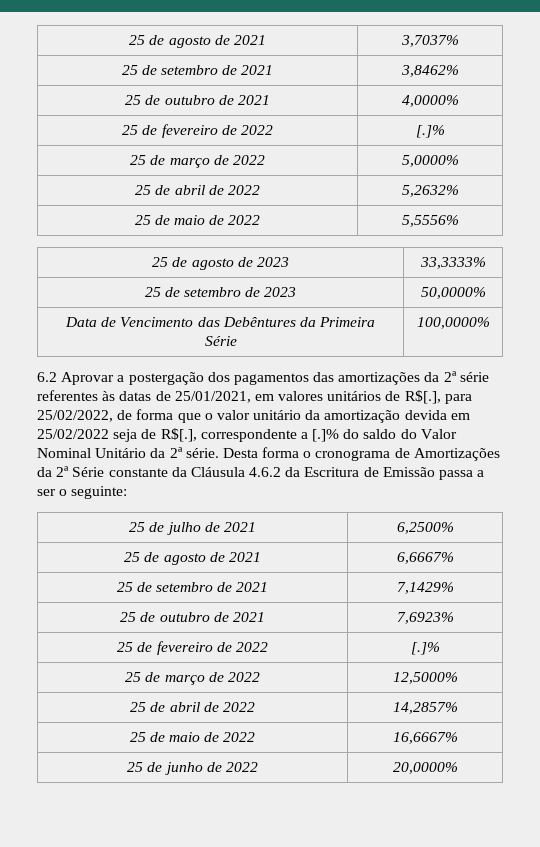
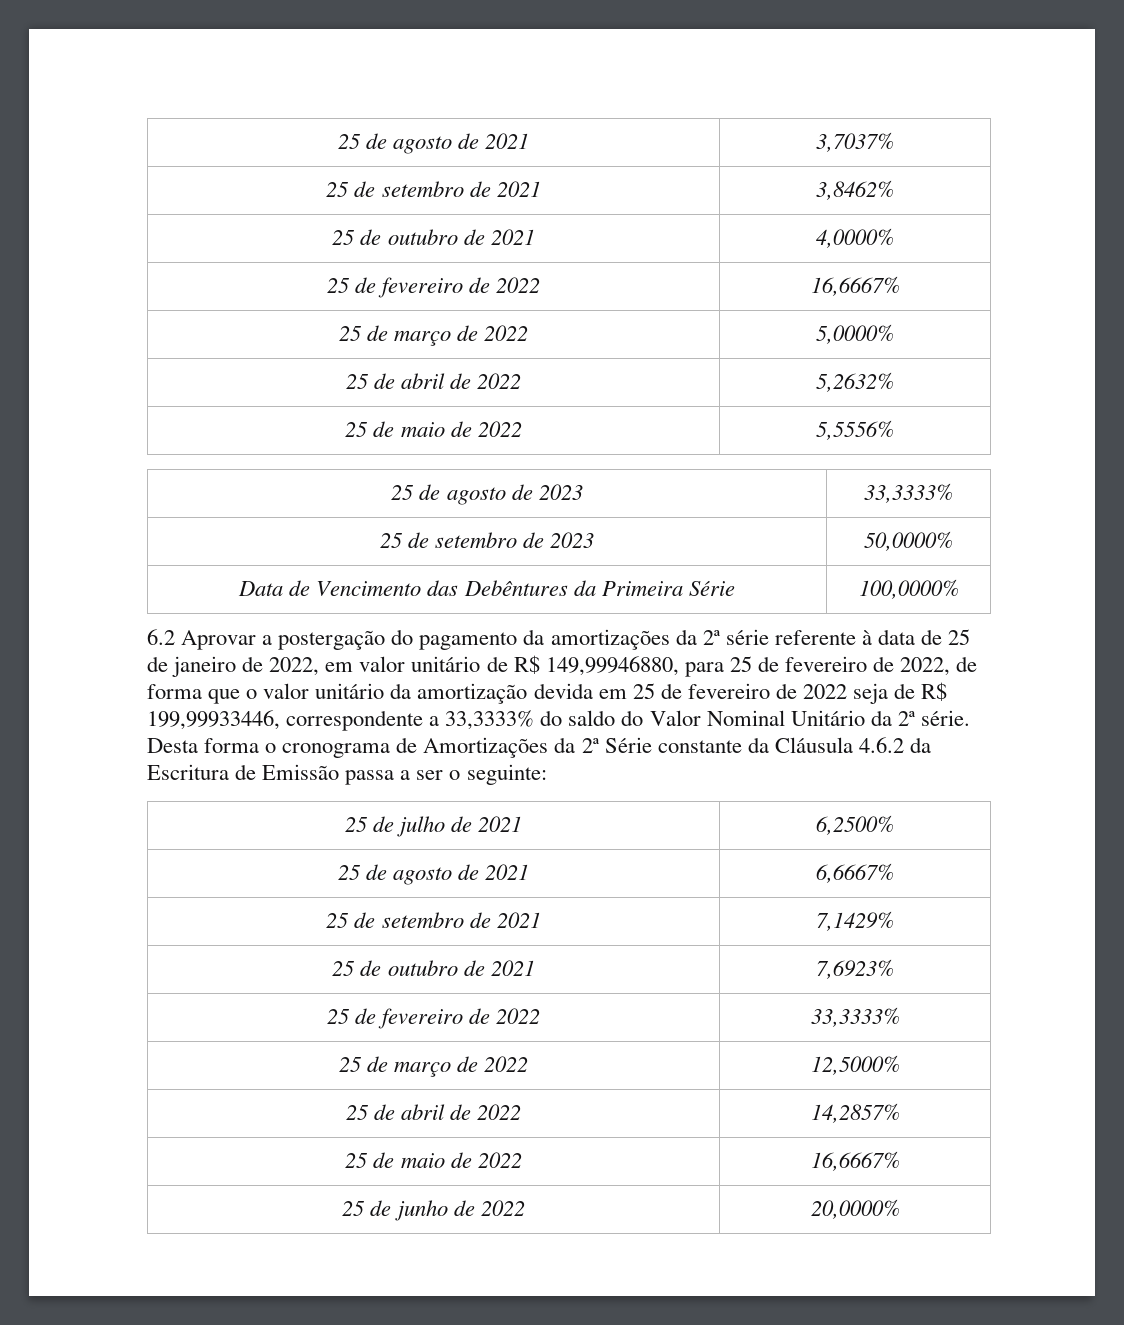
  25 de outubro de 2021 | 4,0000%
- 25 de fevereiro de 2022 | [.]%
+ 25 de fevereiro de 2022 | 16,6667%
- 6.2 Aprovar a postergação dos pagamentos das amortizações da 2ª série referentes às datas de 25/01/2021, em valores unitários de R$[.], para 25/02/2022, de forma que o valor unitário da amortização devida em 25/02/2022 seja de R$[.], correspondente a [.]% do saldo do Valor Nominal Unitário da 2ª série.
+ 6.2 Aprovar a postergação do pagamento da amortizações da 2ª série referente à data de 25 de janeiro de 2022, em valor unitário de R$ 149,99946880, para 25 de fevereiro de 2022, de forma que o valor unitário da amortização devida em 25 de fevereiro de 2022 seja de R$ 199,99933446, correspondente a 33,3333% do saldo do Valor Nominal Unitário da 2ª série.
  25 de outubro de 2021 | 7,6923%
- 25 de fevereiro de 2022 | [.]%
+ 25 de fevereiro de 2022 | 33,3333%

